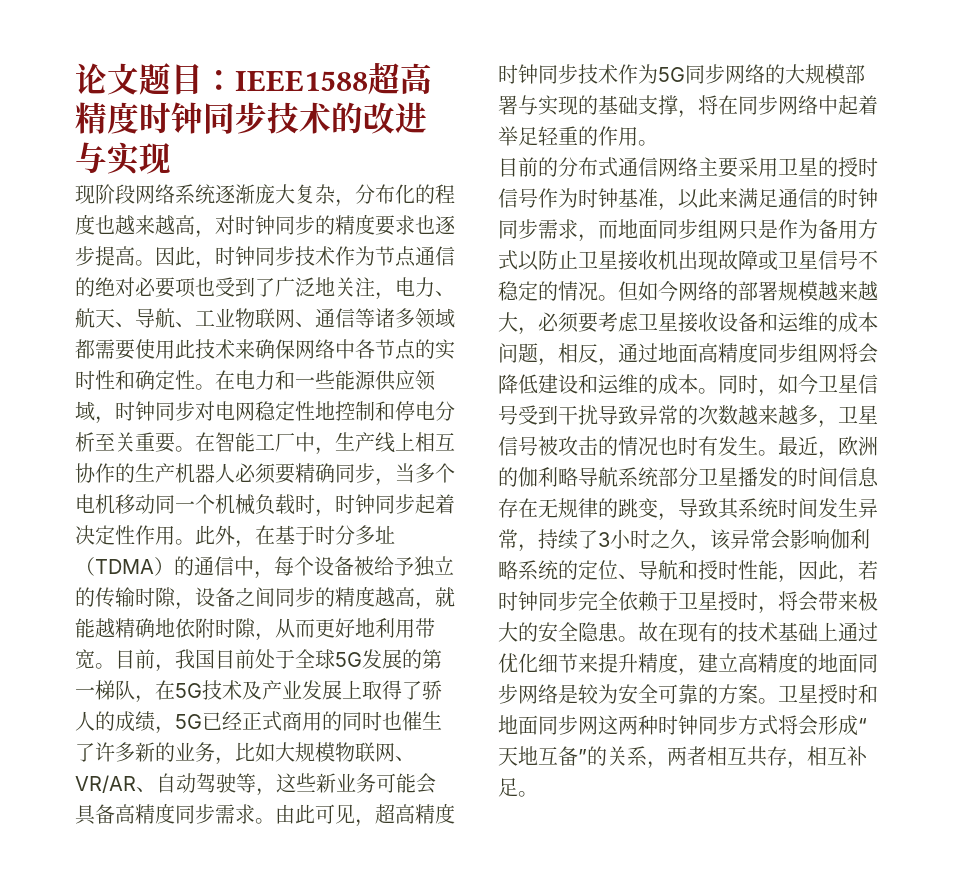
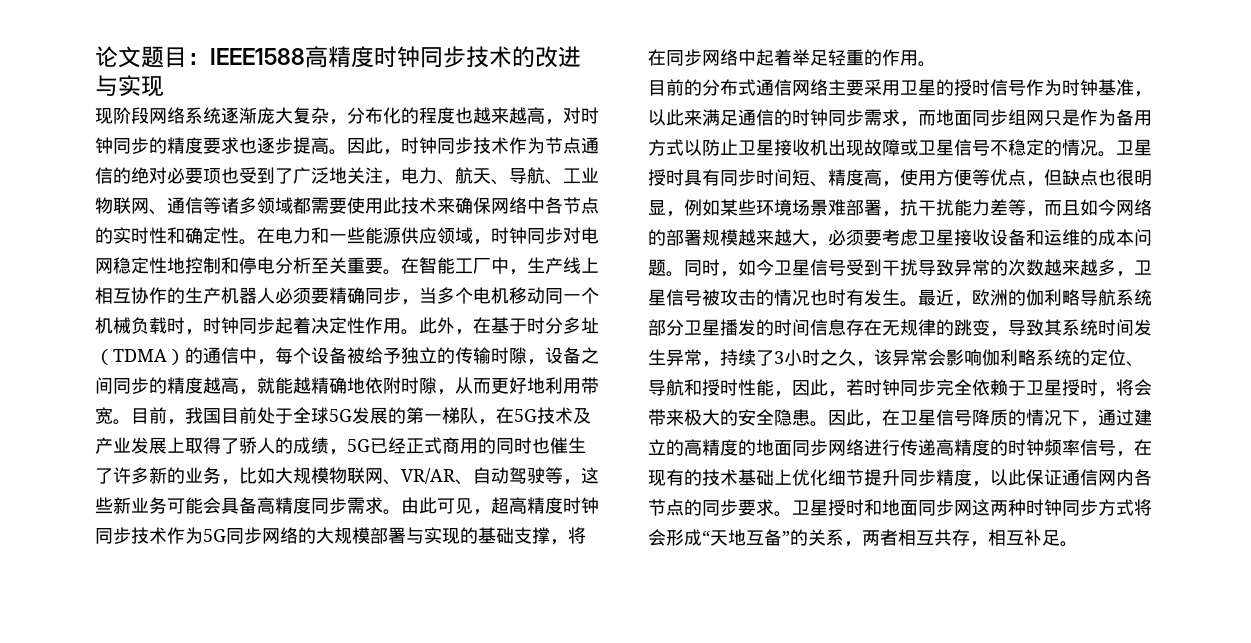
- 论文题目：IEEE1588超高精度时钟同步技术的改进与实现
+ 论文题目：IEEE1588高精度时钟同步技术的改进与实现
- 但如今网络的部署规模越来越大，必须要考虑卫星接收设备和运维的成本问题，相反，通过地面高精度同步组网将会降低建设和运维的成本。
+ 卫星授时具有同步时间短、精度高，使用方便等优点，但缺点也很明显，例如某些环境场景难部署，抗干扰能力差等，而且如今网络的部署规模越来越大，必须要考虑卫星接收设备和运维的成本问题。
- 故在现有的技术基础上通过优化细节来提升精度，建立高精度的地面同步网络是较为安全可靠的方案。
+ 因此，在卫星信号降质的情况下，通过建立的高精度的地面同步网络进行传递高精度的时钟频率信号，在现有的技术基础上优化细节提升同步精度，以此保证通信网内各节点的同步要求。

